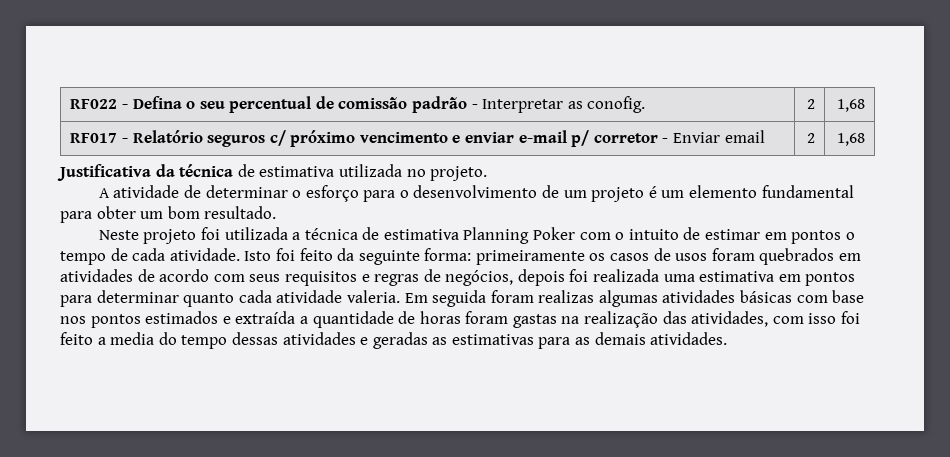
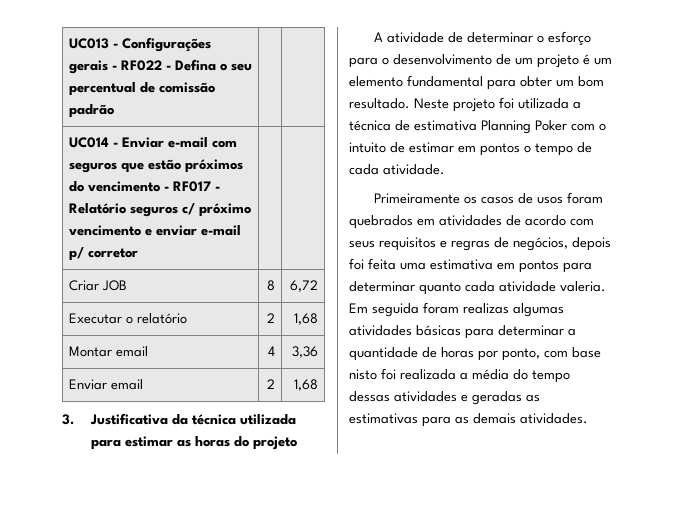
- RF022 - Defina o seu percentual de comissão padrão - Interpretar as conofig. | 2 | 1,68
- RF017 - Relatório seguros c/ próximo vencimento e enviar e-mail p/ corretor - Enviar email | 2 | 1,68
+ UC013 - Configurações gerais - RF022 - Defina o seu percentual de comissão padrão | |
+ UC014 - Enviar e-mail com seguros que estão próximos do vencimento - RF017 - Relatório seguros c/ próximo vencimento e enviar e-mail p/ corretor | |
+ Criar JOB | 8 | 6,72
+ Executar o relatório | 2 | 1,68
+ Montar email | 4 | 3,36
+ Enviar email | 2 | 1,68
- Justificativa da técnica de estimativa utilizada no projeto.
+ 3. Justificativa da técnica utilizada para estimar as horas do projeto
- A atividade de determinar o esforço para o desenvolvimento de um projeto é um elemento fundamental para obter um bom resultado.
- Neste projeto foi utilizada a técnica de estimativa Planning Poker com o intuito de estimar em pontos o tempo de cada atividade. Isto foi feito da seguinte forma: primeiramente os casos de usos foram quebrados em atividades de acordo com seus requisitos e regras de negócios, depois foi realizada uma estimativa em pontos para determinar quanto cada atividade valeria.
+ A atividade de determinar o esforço para o desenvolvimento de um projeto é um elemento fundamental para obter um bom resultado. Neste projeto foi utilizada a técnica de estimativa Planning Poker com o intuito de estimar em pontos o tempo de cada atividade.
+ Primeiramente os casos de usos foram quebrados em atividades de acordo com seus requisitos e regras de negócios, depois foi feita uma estimativa em pontos para determinar quanto cada atividade valeria.
- Em seguida foram realizas algumas atividades básicas com base nos pontos estimados e extraída a quantidade de horas foram gastas na realização das atividades, com isso foi feito a media do tempo dessas atividades e geradas as estimativas para as demais atividades.
+ Em seguida foram realizas algumas atividades básicas para determinar a quantidade de horas por ponto, com base nisto foi realizada a média do tempo dessas atividades e geradas as estimativas para as demais atividades.

